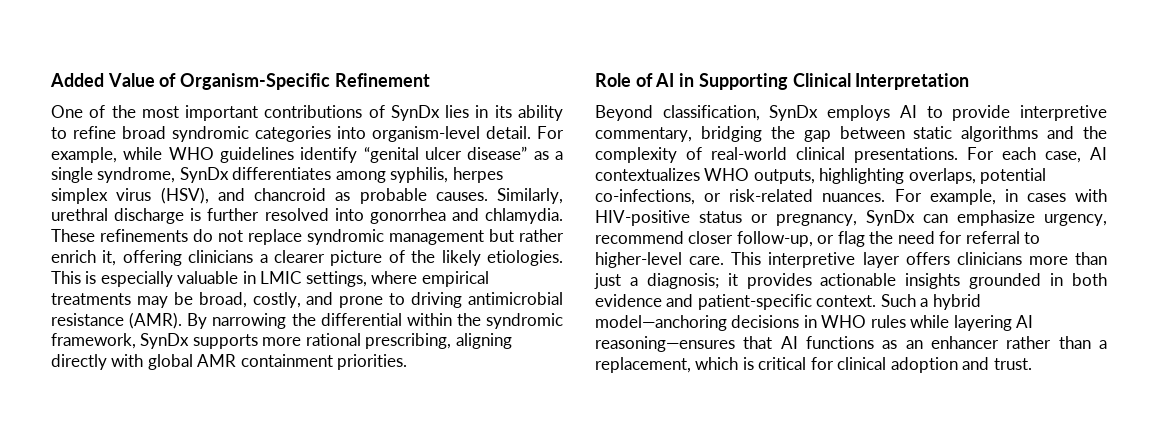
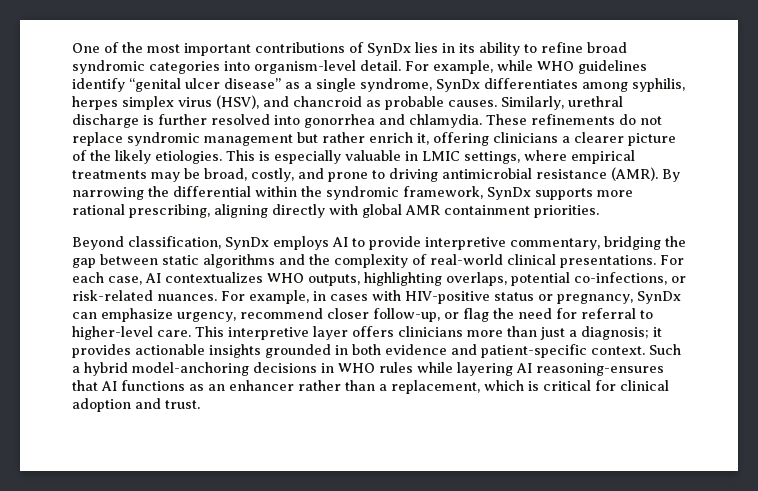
- Added Value of Organism-Specific Refinement
- Role of AI in Supporting Clinical Interpretation
- Such a hybrid model—anchoring decisions in WHO rules while layering AI reasoning—ensures that AI functions as an enhancer rather than a replacement, which is critical for clinical adoption and trust.
+ Such a hybrid model-anchoring decisions in WHO rules while layering AI reasoning-ensures that AI functions as an enhancer rather than a replacement, which is critical for clinical adoption and trust.

